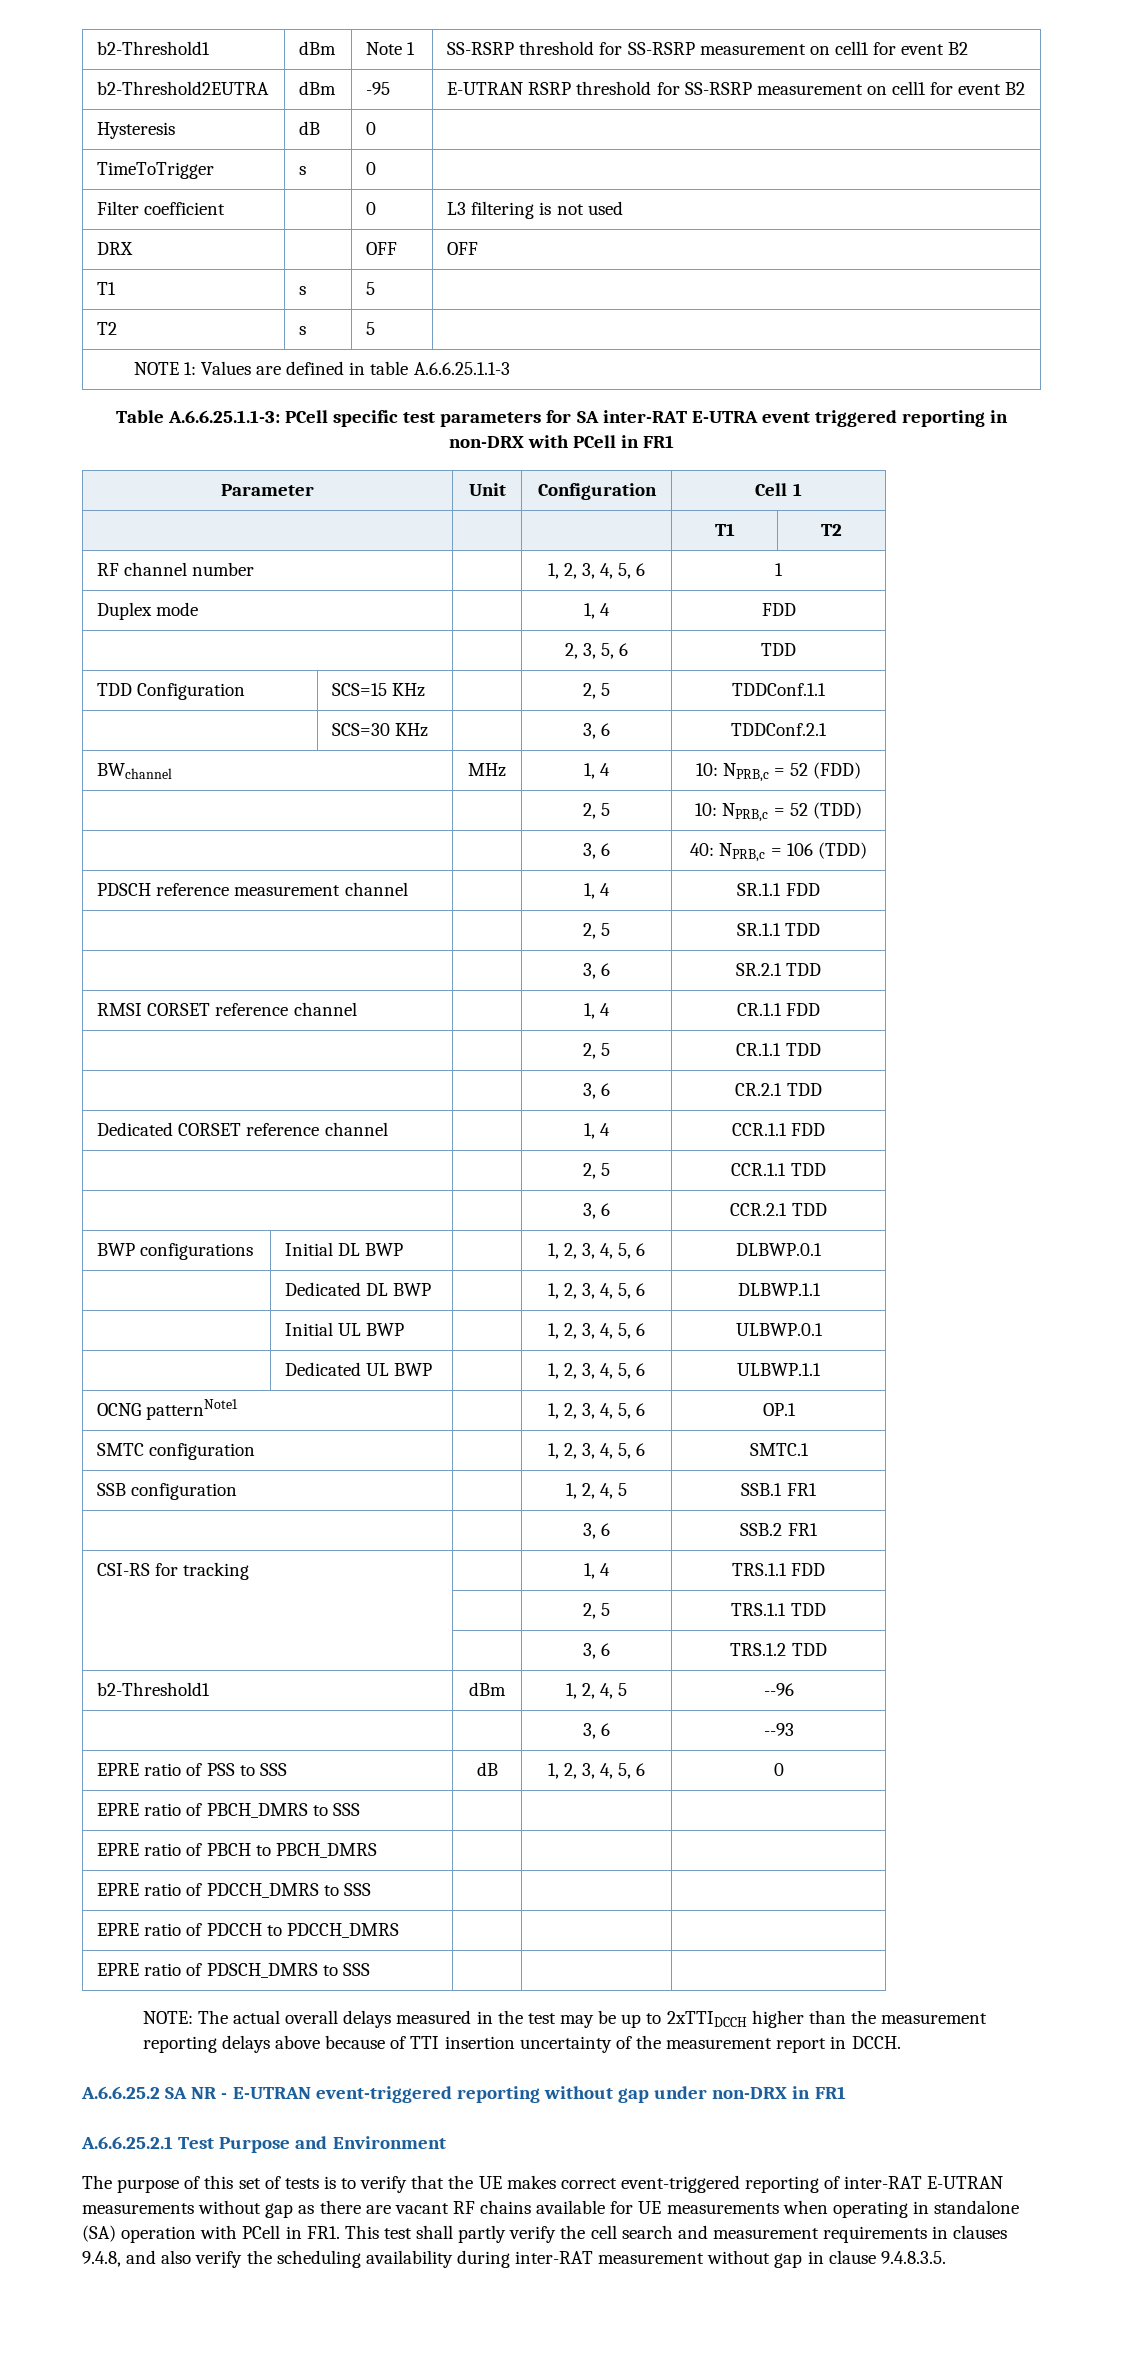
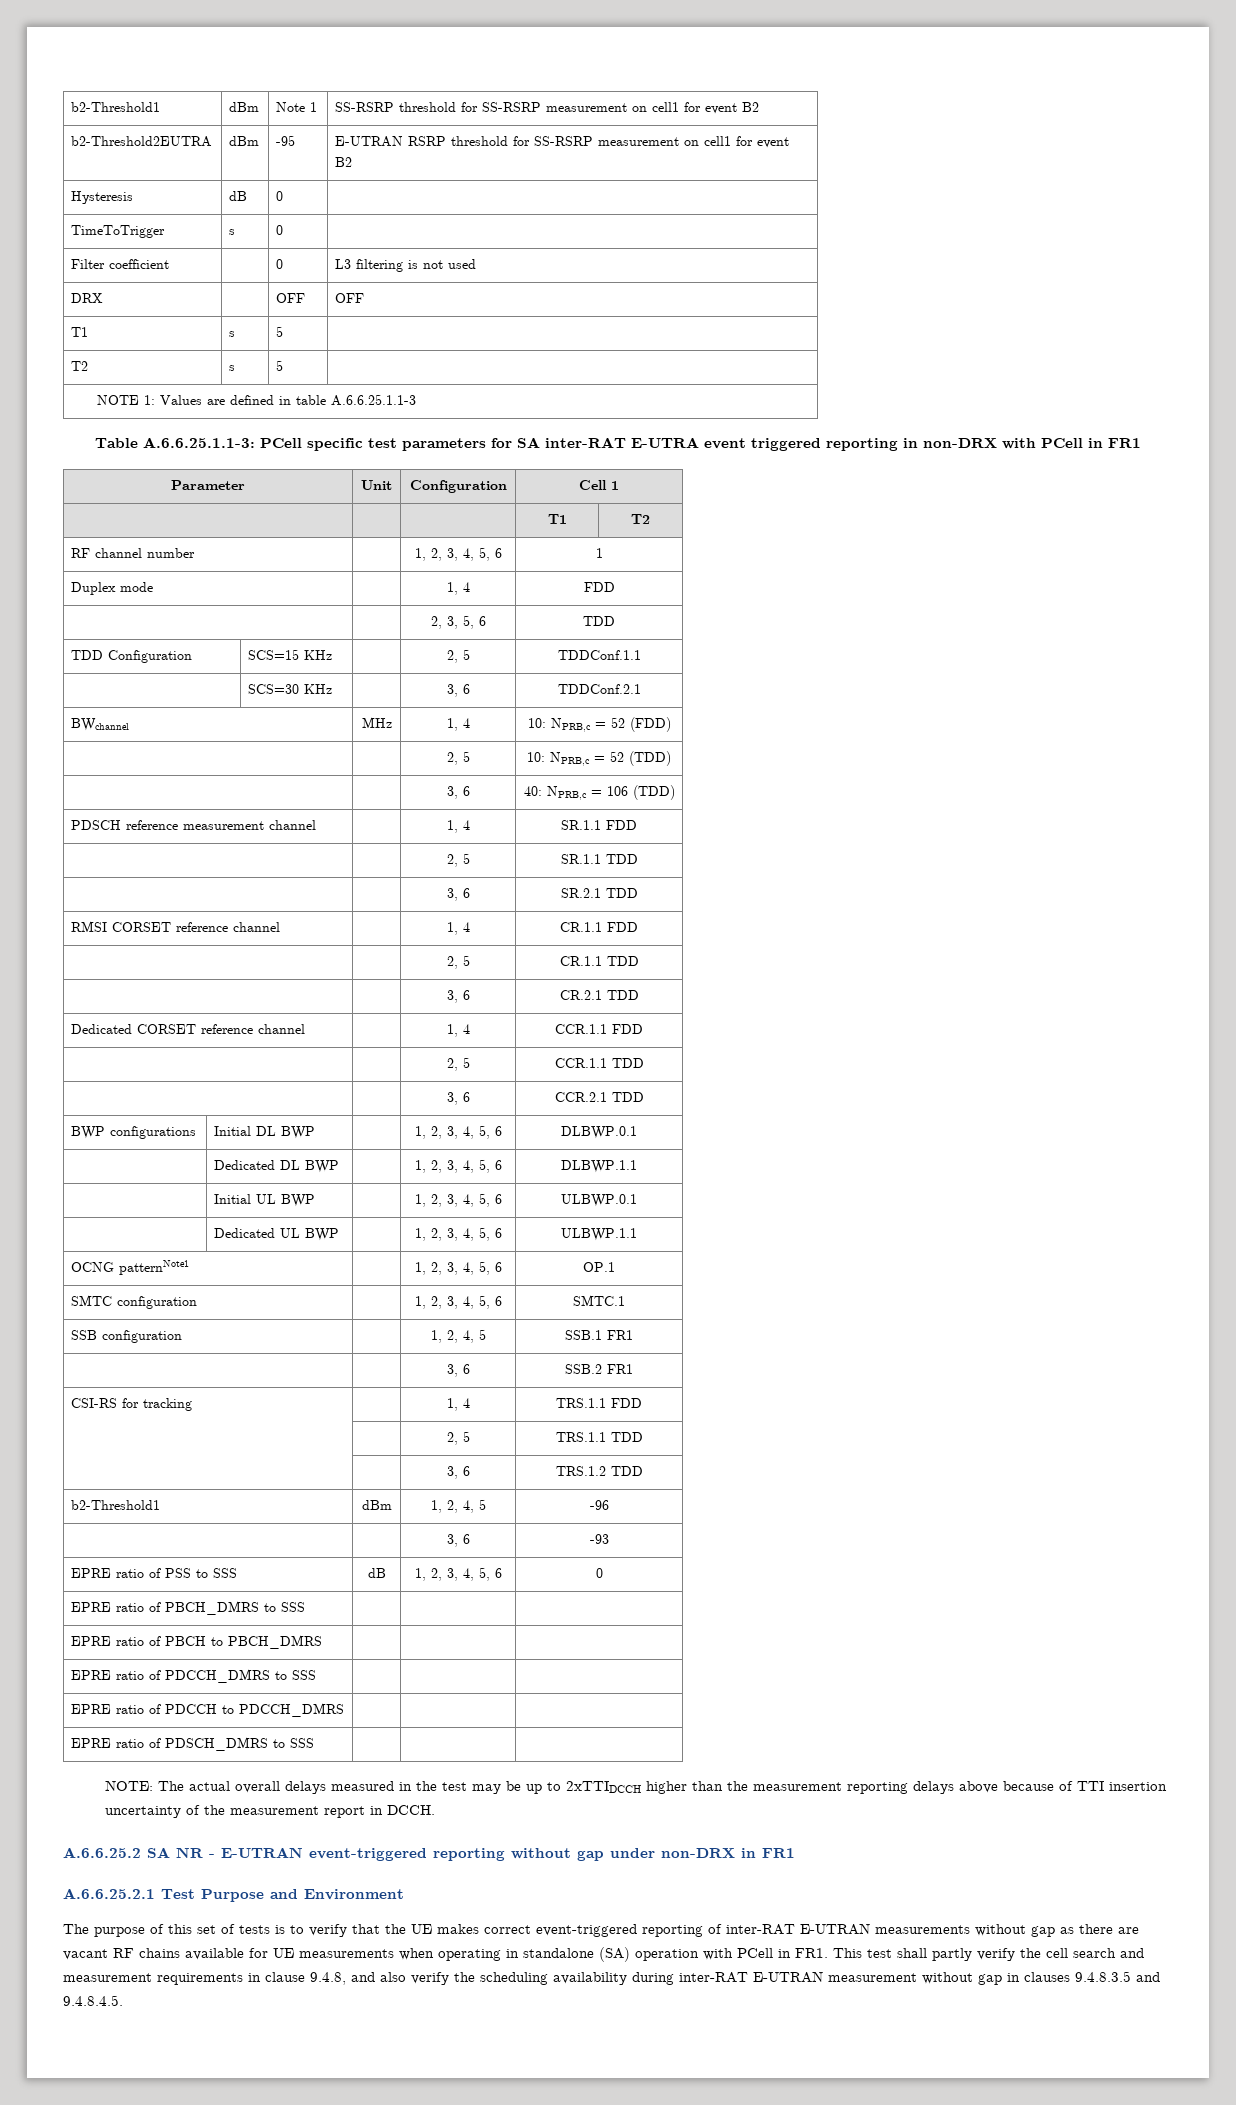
- b2-Threshold1 | dBm | 1, 2, 4, 5 | --96
- | | 3, 6 | --93
+ b2-Threshold1 | dBm | 1, 2, 4, 5 | -96
+ | | 3, 6 | -93
- The purpose of this set of tests is to verify that the UE makes correct event-triggered reporting of inter-RAT E-UTRAN measurements without gap as there are vacant RF chains available for UE measurements when operating in standalone (SA) operation with PCell in FR1. This test shall partly verify the cell search and measurement requirements in clauses 9.4.8, and also verify the scheduling availability during inter-RAT measurement without gap in clause 9.4.8.3.5.
+ The purpose of this set of tests is to verify that the UE makes correct event-triggered reporting of inter-RAT E-UTRAN measurements without gap as there are vacant RF chains available for UE measurements when operating in standalone (SA) operation with PCell in FR1. This test shall partly verify the cell search and measurement requirements in clause 9.4.8, and also verify the scheduling availability during inter-RAT E-UTRAN measurement without gap in clauses 9.4.8.3.5 and 9.4.8.4.5.

